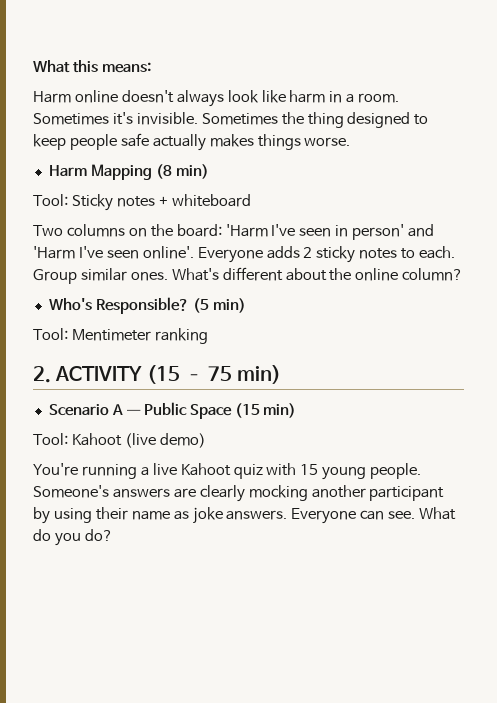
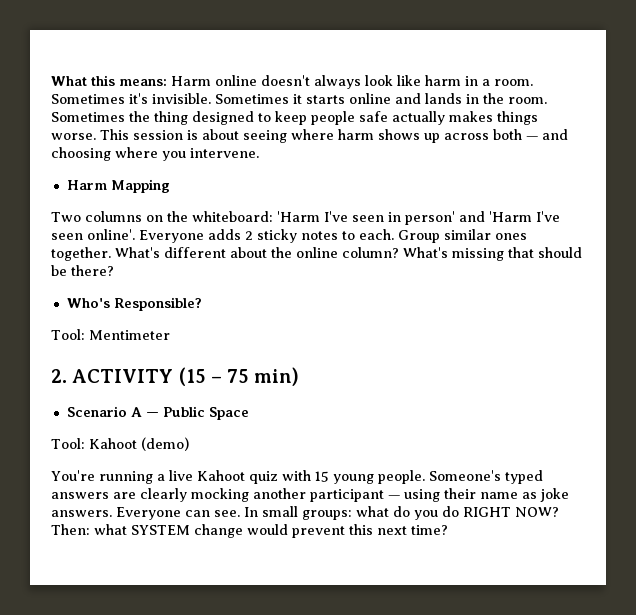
- What this means:
- Harm online doesn't always look like harm in a room.
+ What this means: Harm online doesn't always look like harm in a room.
- Sometimes the thing designed to keep people safe actually makes things worse.
- Harm Mapping (8 min)
- Tool: Sticky notes + whiteboard
+ Sometimes it starts online and lands in the room. Sometimes the thing designed to keep people safe actually makes things worse. This session is about seeing where harm shows up across both — and choosing where you intervene.
+ Harm Mapping
- Two columns on the board: 'Harm I've seen in person' and 'Harm I've seen online'.
+ Two columns on the whiteboard: 'Harm I've seen in person' and 'Harm I've seen online'.
- Group similar ones.
+ Group similar ones together.
+ What's missing that should be there?
- (5 min)
- Tool: Mentimeter ranking
+ Tool: Mentimeter
- Scenario A — Public Space (15 min)
+ Scenario A — Public Space
- Tool: Kahoot (live demo)
+ Tool: Kahoot (demo)
- Someone's answers are clearly mocking another participant by using their name as joke answers.
+ Someone's typed answers are clearly mocking another participant — using their name as joke answers.
- What do you do?
+ In small groups: what do you do RIGHT NOW? Then: what SYSTEM change would prevent this next time?

